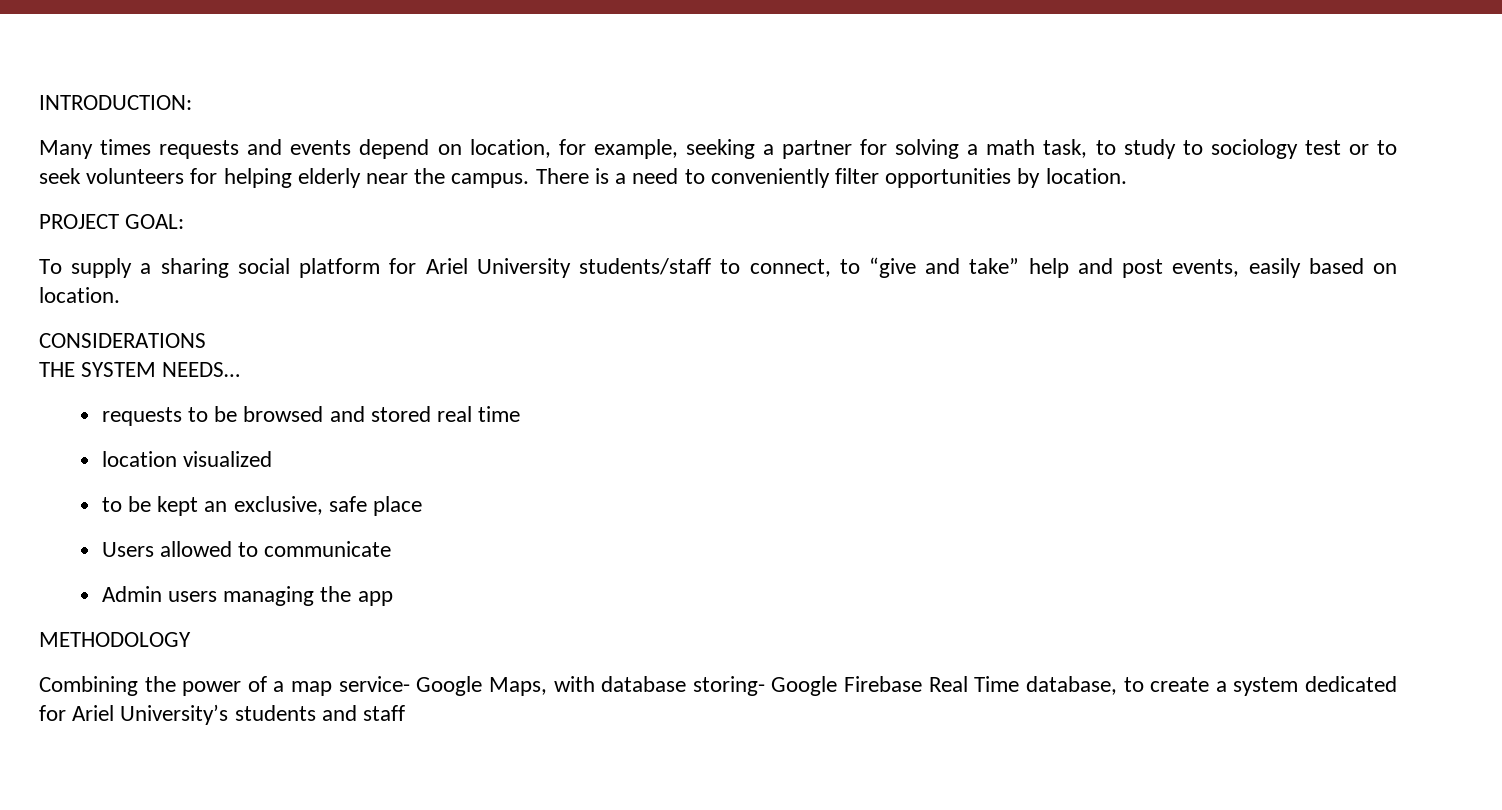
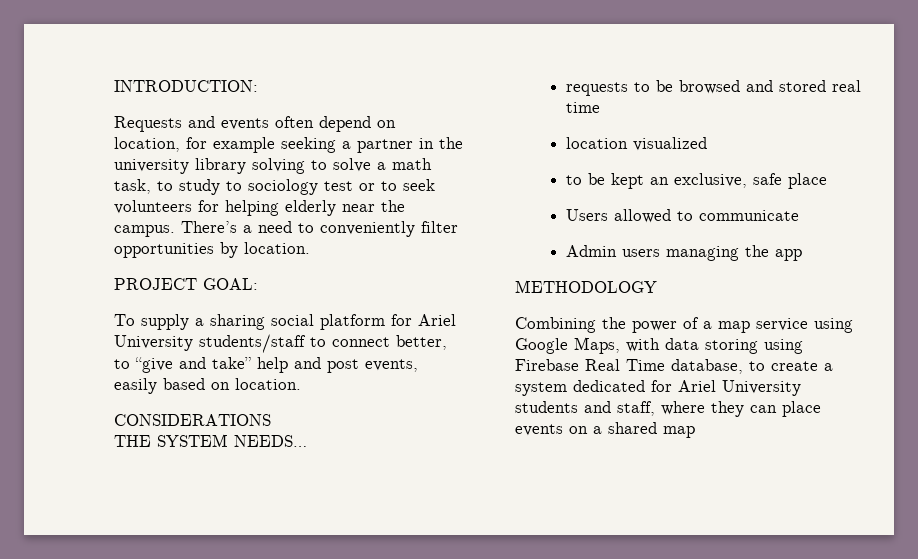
- Many times requests and events depend on location, for example, seeking a partner for solving a math task, to study to sociology test or to seek volunteers for helping elderly near the campus.
+ Requests and events often depend on location, for example seeking a partner in the university library solving to solve a math task, to study to sociology test or to seek volunteers for helping elderly near the campus.
- There is a need to conveniently filter opportunities by location.
+ There’s a need to conveniently filter opportunities by location.
- To supply a sharing social platform for Ariel University students/staff to connect, to “give and take” help and post events, easily based on location.
+ To supply a sharing social platform for Ariel University students/staff to connect better, to “give and take” help and post events, easily based on location.
- Combining the power of a map service- Google Maps, with database storing- Google Firebase Real Time database, to create a system dedicated for Ariel University’s students and staff
+ Combining the power of a map service using Google Maps, with data storing using Firebase Real Time database, to create a system dedicated for Ariel University students and staff, where they can place events on a shared map

